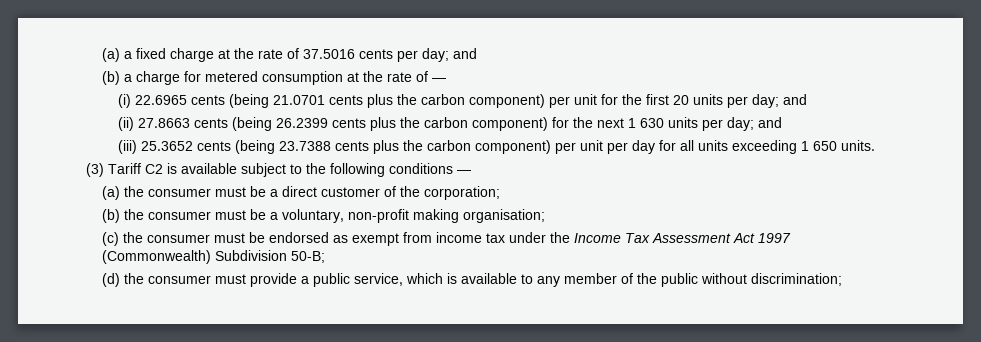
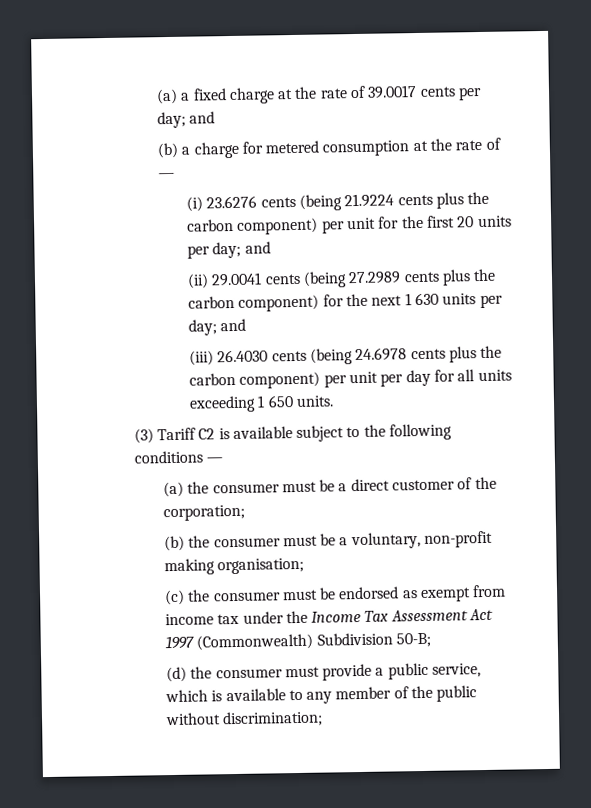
- (a) a fixed charge at the rate of 37.5016 cents per day; and
+ (a) a fixed charge at the rate of 39.0017 cents per day; and
- (i) 22.6965 cents (being 21.0701 cents plus the carbon component) per unit for the first 20 units per day; and
+ (i) 23.6276 cents (being 21.9224 cents plus the carbon component) per unit for the first 20 units per day; and
- (ii) 27.8663 cents (being 26.2399 cents plus the carbon component) for the next 1 630 units per day; and
+ (ii) 29.0041 cents (being 27.2989 cents plus the carbon component) for the next 1 630 units per day; and
- (iii) 25.3652 cents (being 23.7388 cents plus the carbon component) per unit per day for all units exceeding 1 650 units.
+ (iii) 26.4030 cents (being 24.6978 cents plus the carbon component) per unit per day for all units exceeding 1 650 units.

